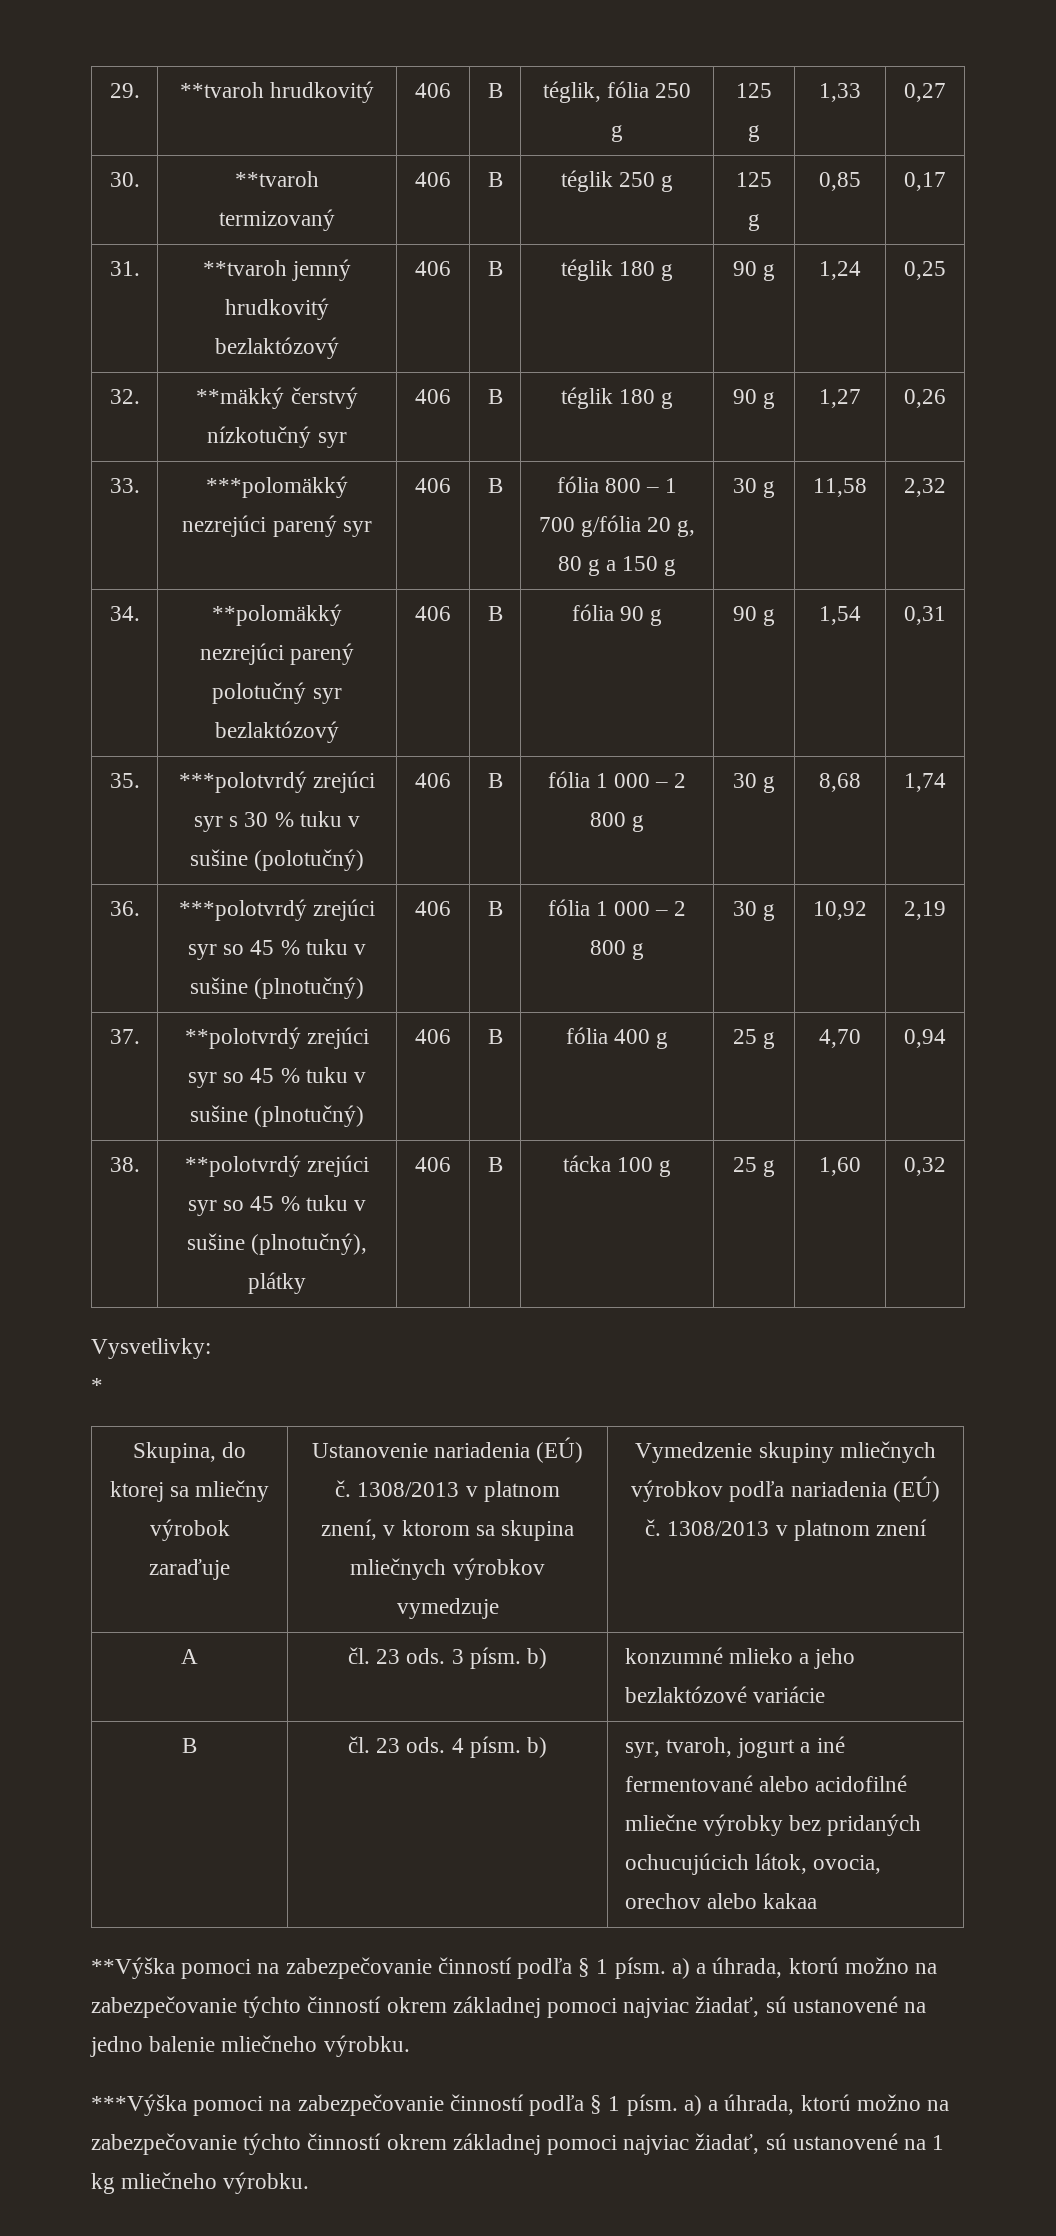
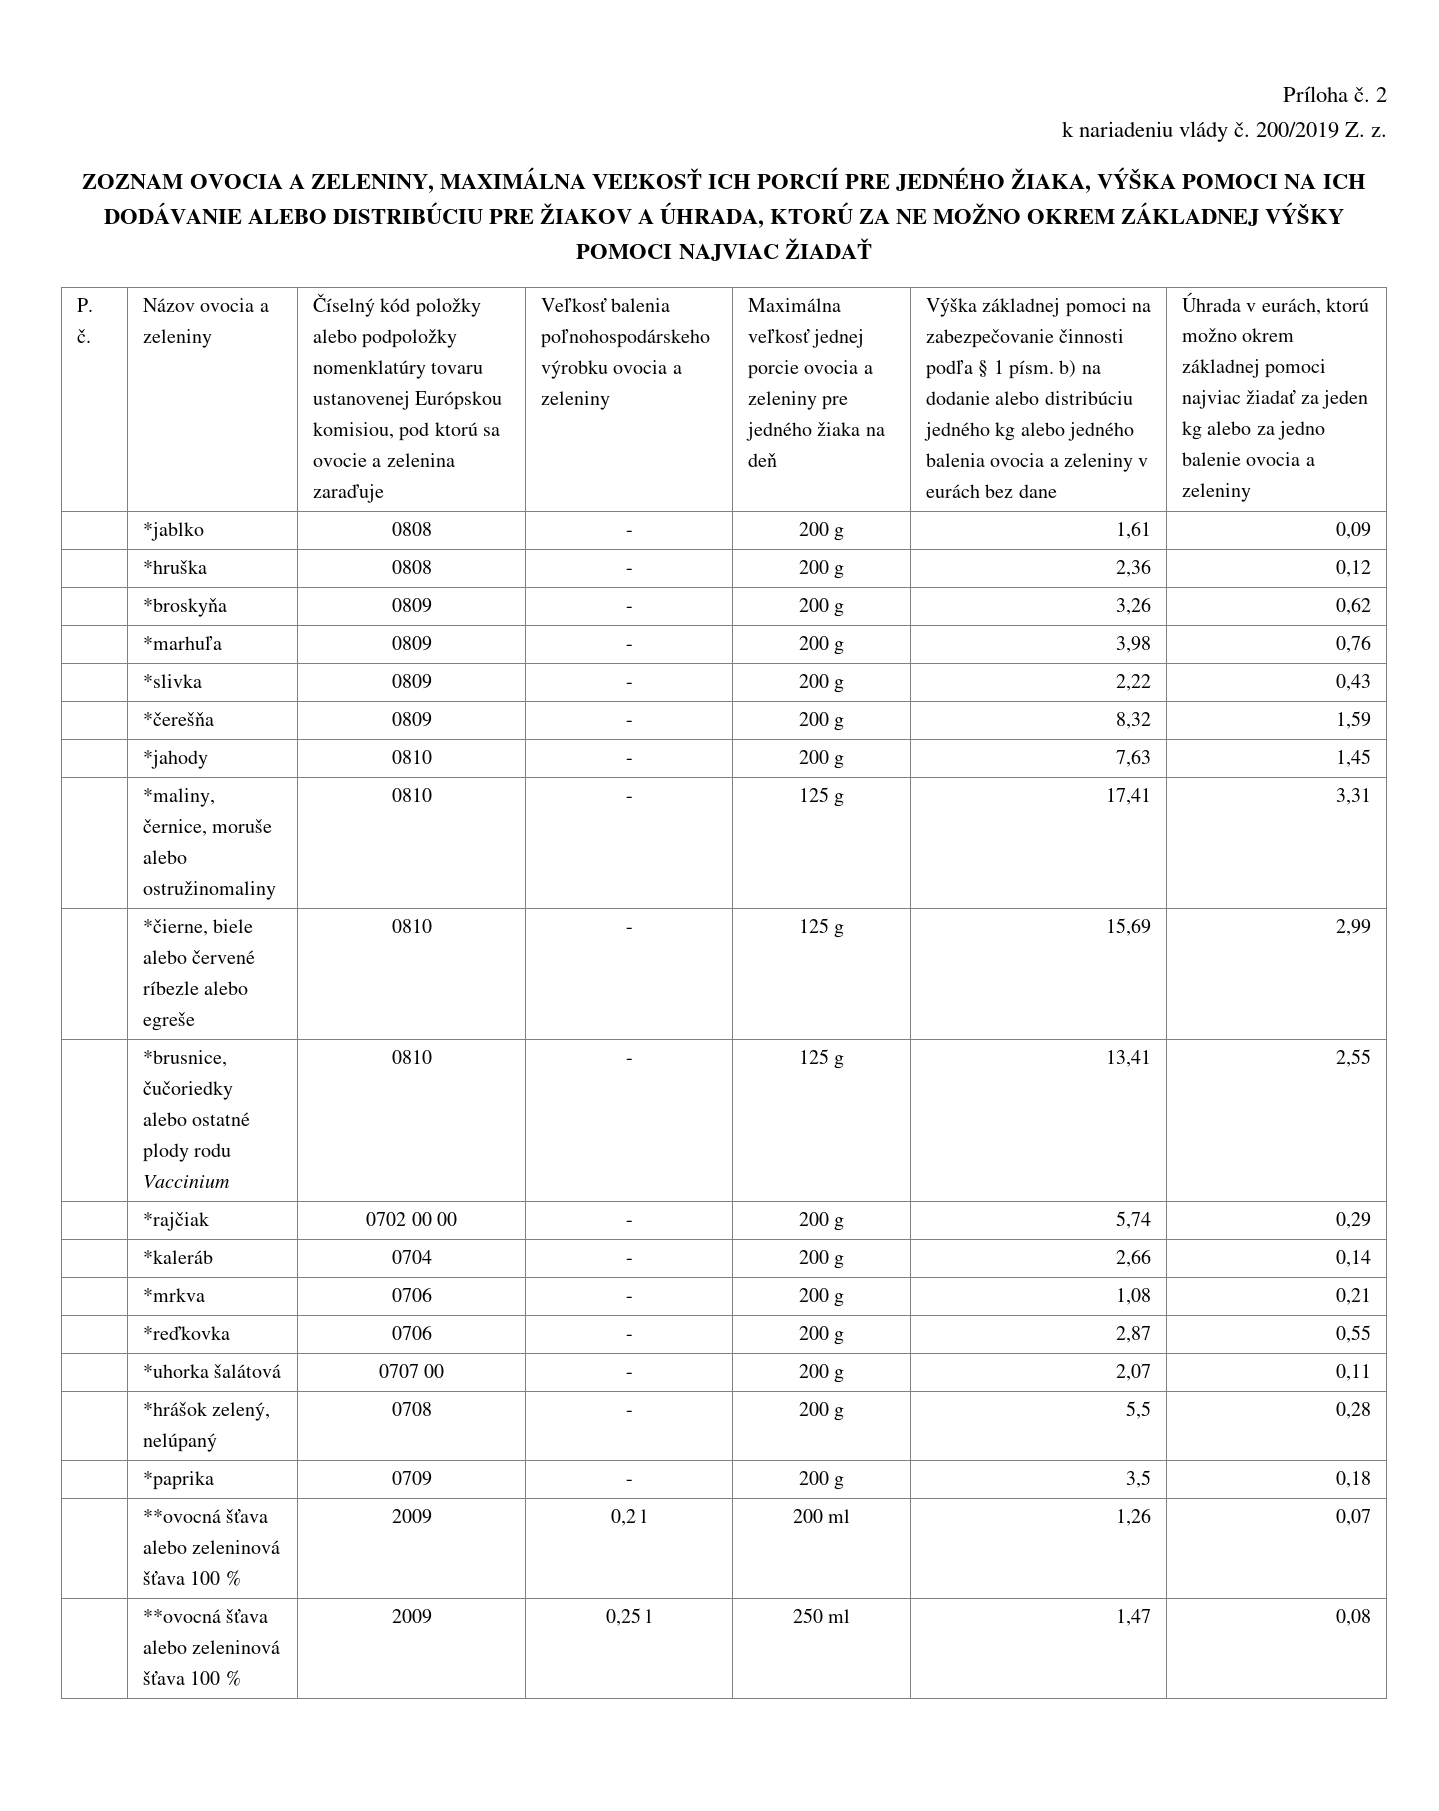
- 29. | **tvaroh hrudkovitý | 406 | B | téglik, fólia 250 g | 125 g | 1,33 | 0,27
- 30. | **tvaroh termizovaný | 406 | B | téglik 250 g | 125 g | 0,85 | 0,17
- 31. | **tvaroh jemný hrudkovitý bezlaktózový | 406 | B | téglik 180 g | 90 g | 1,24 | 0,25
- 32. | **mäkký čerstvý nízkotučný syr | 406 | B | téglik 180 g | 90 g | 1,27 | 0,26
- 33. | ***polomäkký nezrejúci parený syr | 406 | B | fólia 800 – 1 700 g/fólia 20 g, 80 g a 150 g | 30 g | 11,58 | 2,32
- 34. | **polomäkký nezrejúci parený polotučný syr bezlaktózový | 406 | B | fólia 90 g | 90 g | 1,54 | 0,31
- 35. | ***polotvrdý zrejúci syr s 30 % tuku v sušine (polotučný) | 406 | B | fólia 1 000 – 2 800 g | 30 g | 8,68 | 1,74
- 36. | ***polotvrdý zrejúci syr so 45 % tuku v sušine (plnotučný) | 406 | B | fólia 1 000 – 2 800 g | 30 g | 10,92 | 2,19
- 37. | **polotvrdý zrejúci syr so 45 % tuku v sušine (plnotučný) | 406 | B | fólia 400 g | 25 g | 4,70 | 0,94
- 38. | **polotvrdý zrejúci syr so 45 % tuku v sušine (plnotučný), plátky | 406 | B | tácka 100 g | 25 g | 1,60 | 0,32
- Vysvetlivky:
- *
- Skupina, do ktorej sa mliečny výrobok zaraďuje | Ustanovenie nariadenia (EÚ) č. 1308/2013 v platnom znení, v ktorom sa skupina mliečnych výrobkov vymedzuje | Vymedzenie skupiny mliečnych výrobkov podľa nariadenia (EÚ) č. 1308/2013 v platnom znení
- A | čl. 23 ods. 3 písm. b) | konzumné mlieko a jeho bezlaktózové variácie
- B | čl. 23 ods. 4 písm. b) | syr, tvaroh, jogurt a iné fermentované alebo acidofilné mliečne výrobky bez pridaných ochucujúcich látok, ovocia, orechov alebo kakaa
- **Výška pomoci na zabezpečovanie činností podľa § 1 písm. a) a úhrada, ktorú možno na zabezpečovanie týchto činností okrem základnej pomoci najviac žiadať, sú ustanovené na jedno balenie mliečneho výrobku.
- ***Výška pomoci na zabezpečovanie činností podľa § 1 písm. a) a úhrada, ktorú možno na zabezpečovanie týchto činností okrem základnej pomoci najviac žiadať, sú ustanovené na 1 kg mliečneho výrobku.
+ Príloha č. 2
+ k nariadeniu vlády č. 200/2019 Z. z.
+ ZOZNAM OVOCIA A ZELENINY, MAXIMÁLNA VEĽKOSŤ ICH PORCIÍ PRE JEDNÉHO ŽIAKA, VÝŠKA POMOCI NA ICH DODÁVANIE ALEBO DISTRIBÚCIU PRE ŽIAKOV A ÚHRADA, KTORÚ ZA NE MOŽNO OKREM ZÁKLADNEJ VÝŠKY POMOCI NAJVIAC ŽIADAŤ
+ P. č. | Názov ovocia a zeleniny | Číselný kód položky alebo podpoložky nomenklatúry tovaru ustanovenej Európskou komisiou, pod ktorú sa ovocie a zelenina zaraďuje | Veľkosť balenia poľnohospodárskeho výrobku ovocia a zeleniny | Maximálna veľkosť jednej porcie ovocia a zeleniny pre jedného žiaka na deň | Výška základnej pomoci na zabezpečovanie činnosti podľa § 1 písm. b) na dodanie alebo distribúciu jedného kg alebo jedného balenia ovocia a zeleniny v eurách bez dane | Úhrada v eurách, ktorú možno okrem základnej pomoci najviac žiadať za jeden kg alebo za jedno balenie ovocia a zeleniny
+ | *jablko | 0808 | - | 200 g | 1,61 | 0,09
+ | *hruška | 0808 | - | 200 g | 2,36 | 0,12
+ | *broskyňa | 0809 | - | 200 g | 3,26 | 0,62
+ | *marhuľa | 0809 | - | 200 g | 3,98 | 0,76
+ | *slivka | 0809 | - | 200 g | 2,22 | 0,43
+ | *čerešňa | 0809 | - | 200 g | 8,32 | 1,59
+ | *jahody | 0810 | - | 200 g | 7,63 | 1,45
+ | *maliny, černice, moruše alebo ostružinomaliny | 0810 | - | 125 g | 17,41 | 3,31
+ | *čierne, biele alebo červené ríbezle alebo egreše | 0810 | - | 125 g | 15,69 | 2,99
+ | *brusnice, čučoriedky alebo ostatné plody rodu Vaccinium | 0810 | - | 125 g | 13,41 | 2,55
+ | *rajčiak | 0702 00 00 | - | 200 g | 5,74 | 0,29
+ | *kaleráb | 0704 | - | 200 g | 2,66 | 0,14
+ | *mrkva | 0706 | - | 200 g | 1,08 | 0,21
+ | *reďkovka | 0706 | - | 200 g | 2,87 | 0,55
+ | *uhorka šalátová | 0707 00 | - | 200 g | 2,07 | 0,11
+ | *hrášok zelený, nelúpaný | 0708 | - | 200 g | 5,5 | 0,28
+ | *paprika | 0709 | - | 200 g | 3,5 | 0,18
+ | **ovocná šťava alebo zeleninová šťava 100 % | 2009 | 0,2 l | 200 ml | 1,26 | 0,07
+ | **ovocná šťava alebo zeleninová šťava 100 % | 2009 | 0,25 l | 250 ml | 1,47 | 0,08

